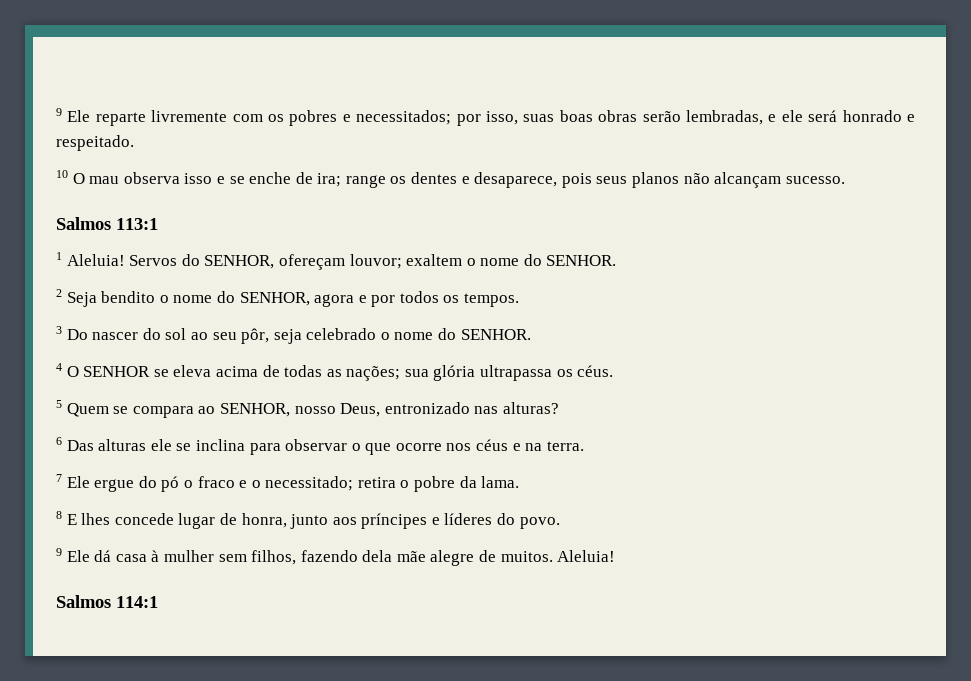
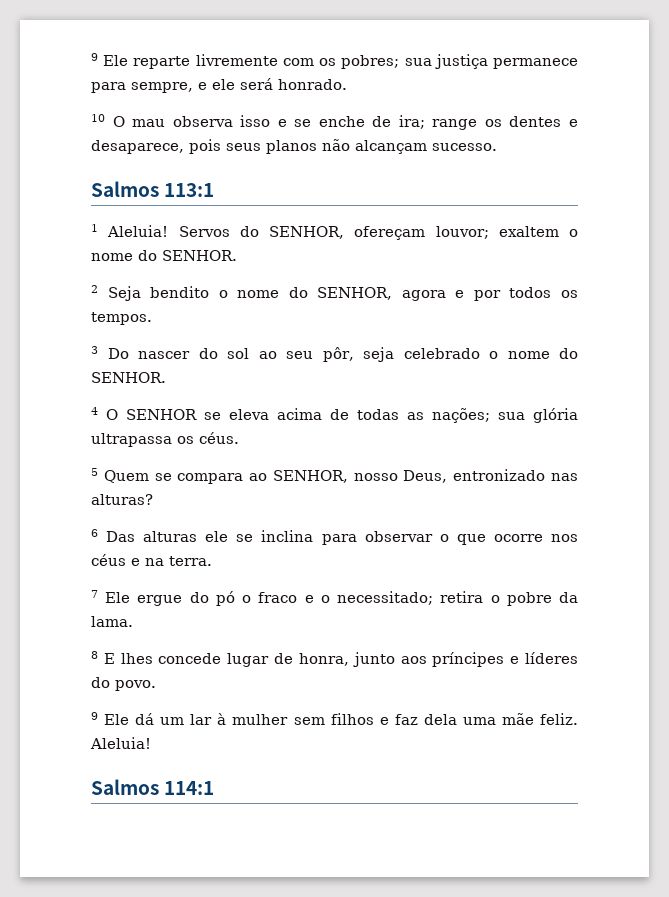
- 9 Ele reparte livremente com os pobres e necessitados; por isso, suas boas obras serão lembradas, e ele será honrado e respeitado.
+ 9 Ele reparte livremente com os pobres; sua justiça permanece para sempre, e ele será honrado.
- 9 Ele dá casa à mulher sem filhos, fazendo dela mãe alegre de muitos.
+ 9 Ele dá um lar à mulher sem filhos e faz dela uma mãe feliz.

